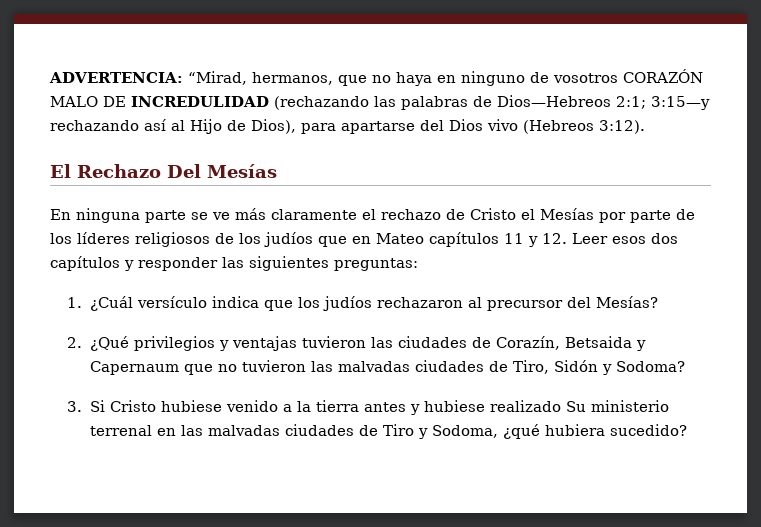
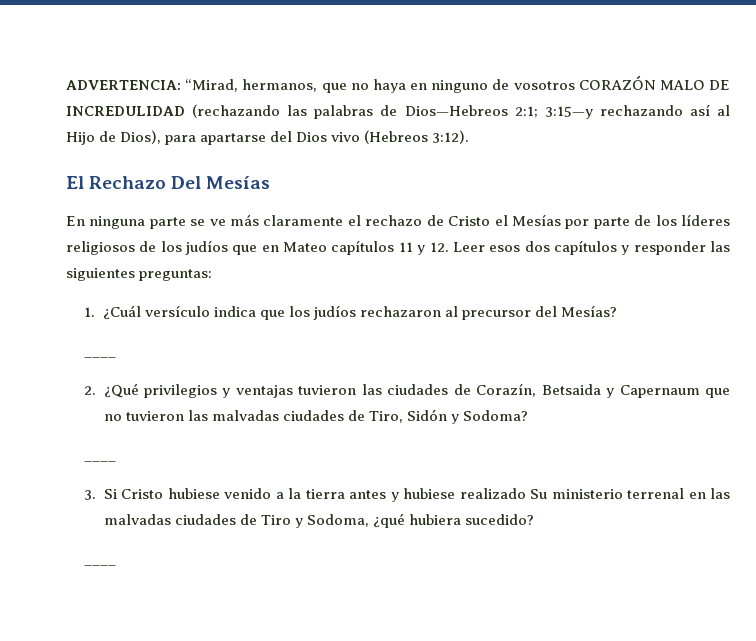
  1. ¿Cuál versículo indica que los judíos rechazaron al precursor del Mesías?
+ ____
  2. ¿Qué privilegios y ventajas tuvieron las ciudades de Corazín, Betsaida y Capernaum que no tuvieron las malvadas ciudades de Tiro, Sidón y Sodoma?
+ ____
  3. Si Cristo hubiese venido a la tierra antes y hubiese realizado Su ministerio terrenal en las malvadas ciudades de Tiro y Sodoma, ¿qué hubiera sucedido?
+ ____

